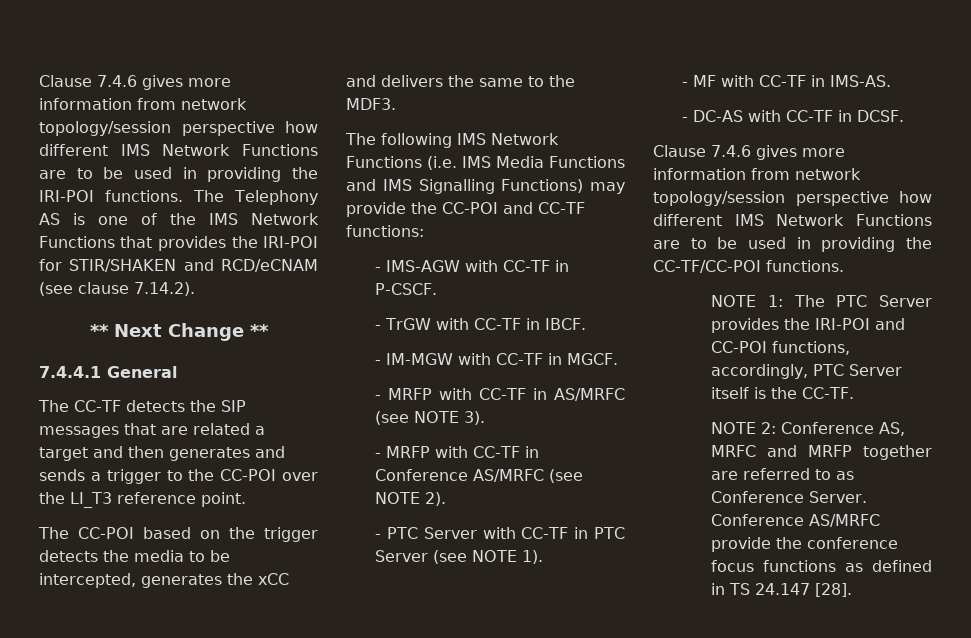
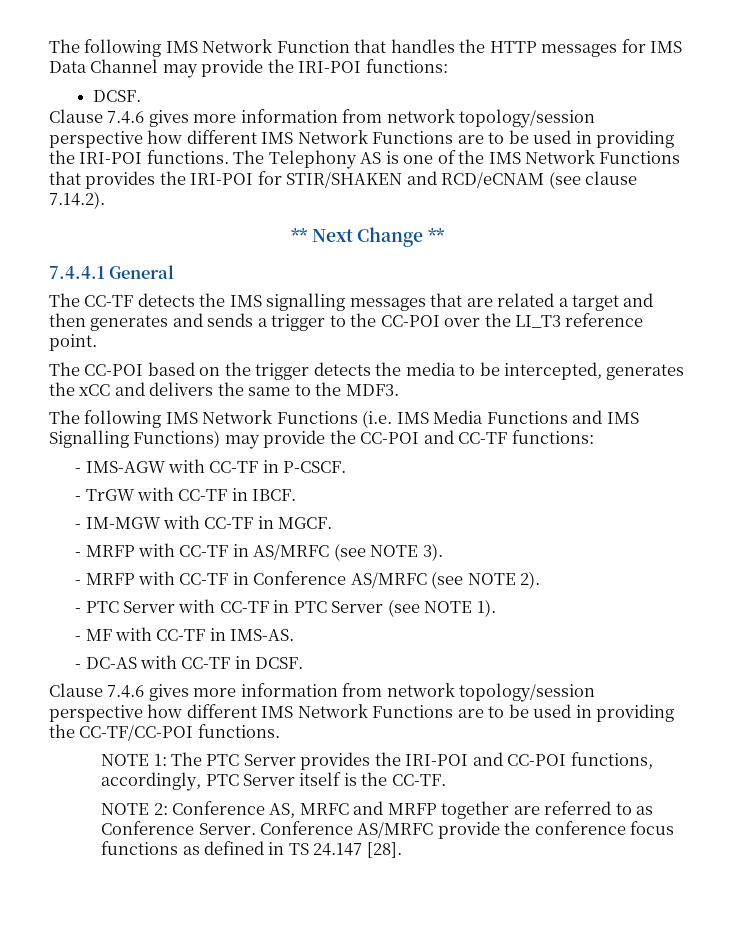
+ The following IMS Network Function that handles the HTTP messages for IMS Data Channel may provide the IRI-POI functions:
+ DCSF.
- The CC-TF detects the SIP messages that are related a target and then generates and sends a trigger to the CC-POI over the LI_T3 reference point.
+ The CC-TF detects the IMS signalling messages that are related a target and then generates and sends a trigger to the CC-POI over the LI_T3 reference point.

